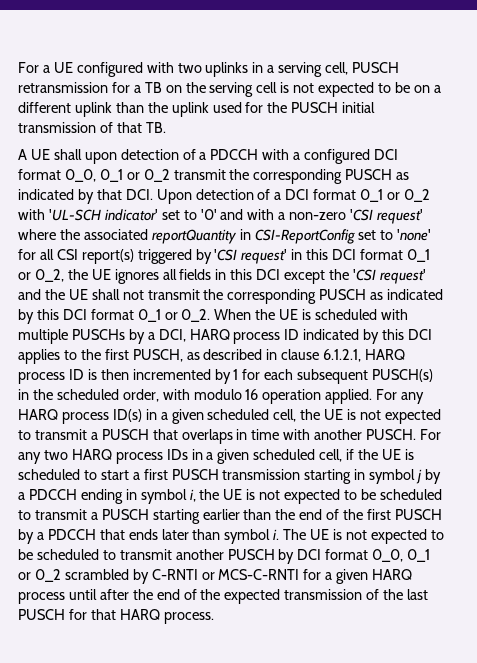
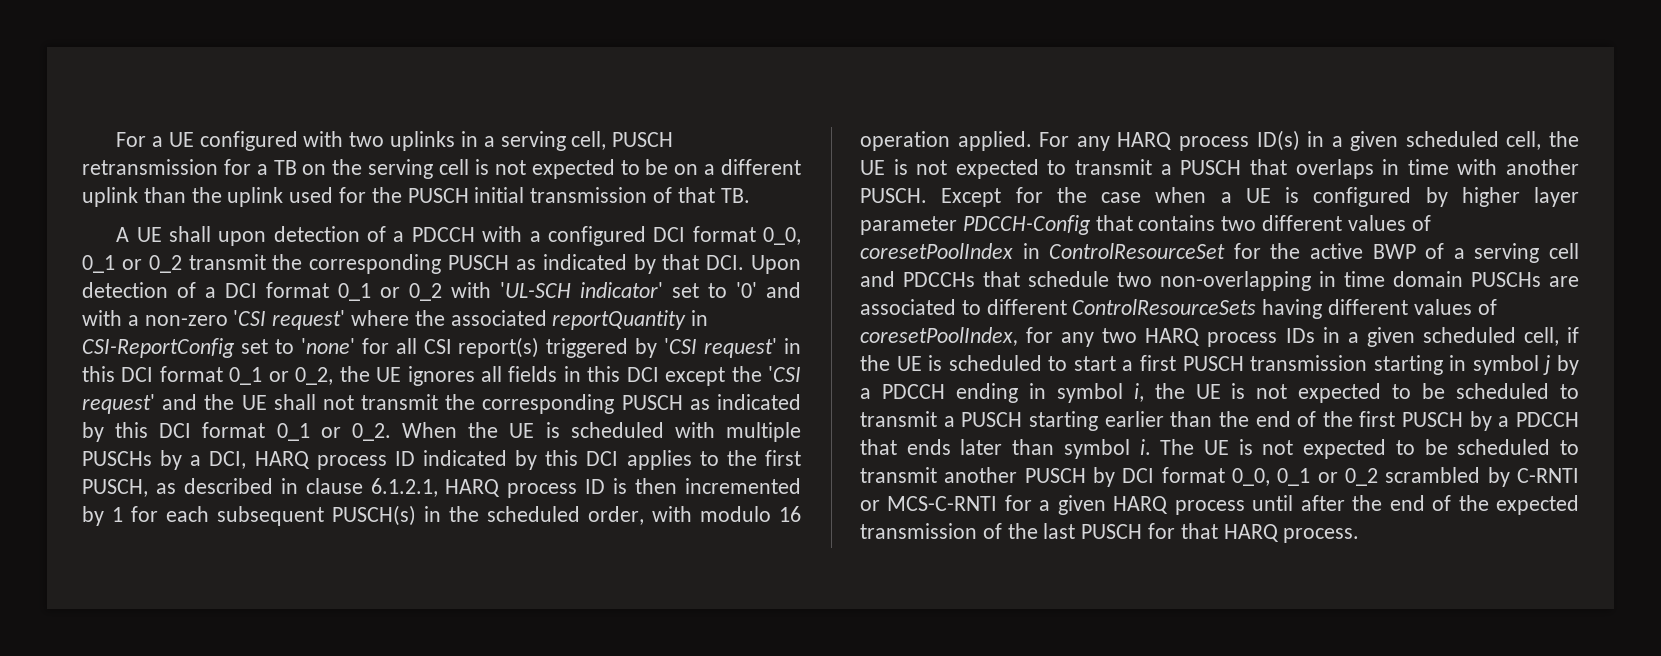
- For any two HARQ process IDs in a given scheduled cell, if the UE is scheduled to start a first PUSCH transmission starting in symbol j by a PDCCH ending in symbol i, the UE is not expected to be scheduled to transmit a PUSCH starting earlier than the end of the first PUSCH by a PDCCH that ends later than symbol i.
+ Except for the case when a UE is configured by higher layer parameter PDCCH-Config that contains two different values of coresetPoolIndex in ControlResourceSet for the active BWP of a serving cell and PDCCHs that schedule two non-overlapping in time domain PUSCHs are associated to different ControlResourceSets having different values of coresetPoolIndex, for any two HARQ process IDs in a given scheduled cell, if the UE is scheduled to start a first PUSCH transmission starting in symbol j by a PDCCH ending in symbol i, the UE is not expected to be scheduled to transmit a PUSCH starting earlier than the end of the first PUSCH by a PDCCH that ends later than symbol i.

